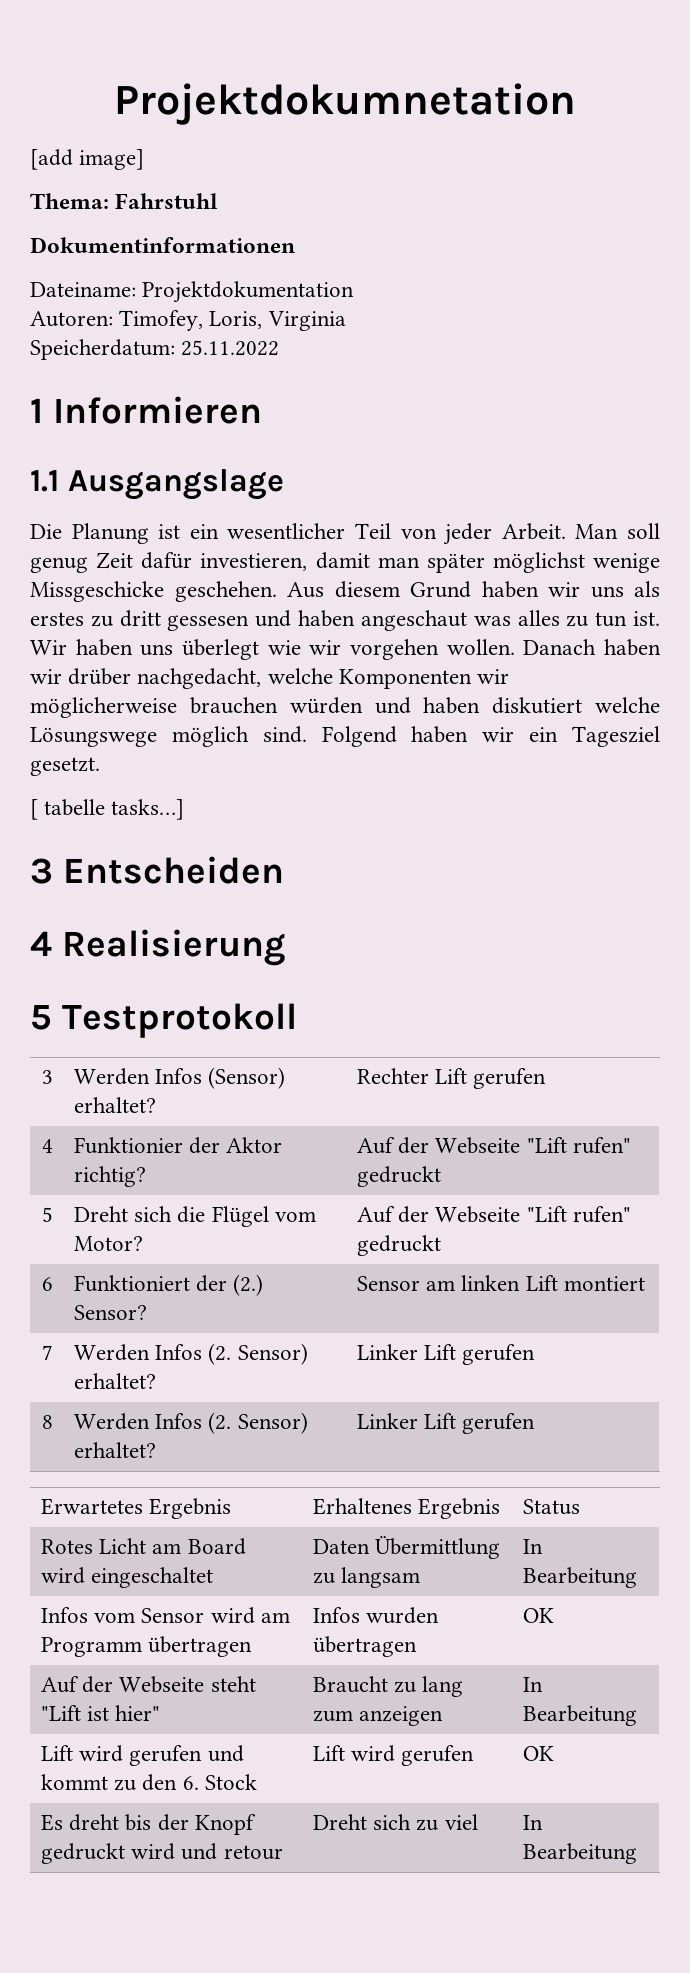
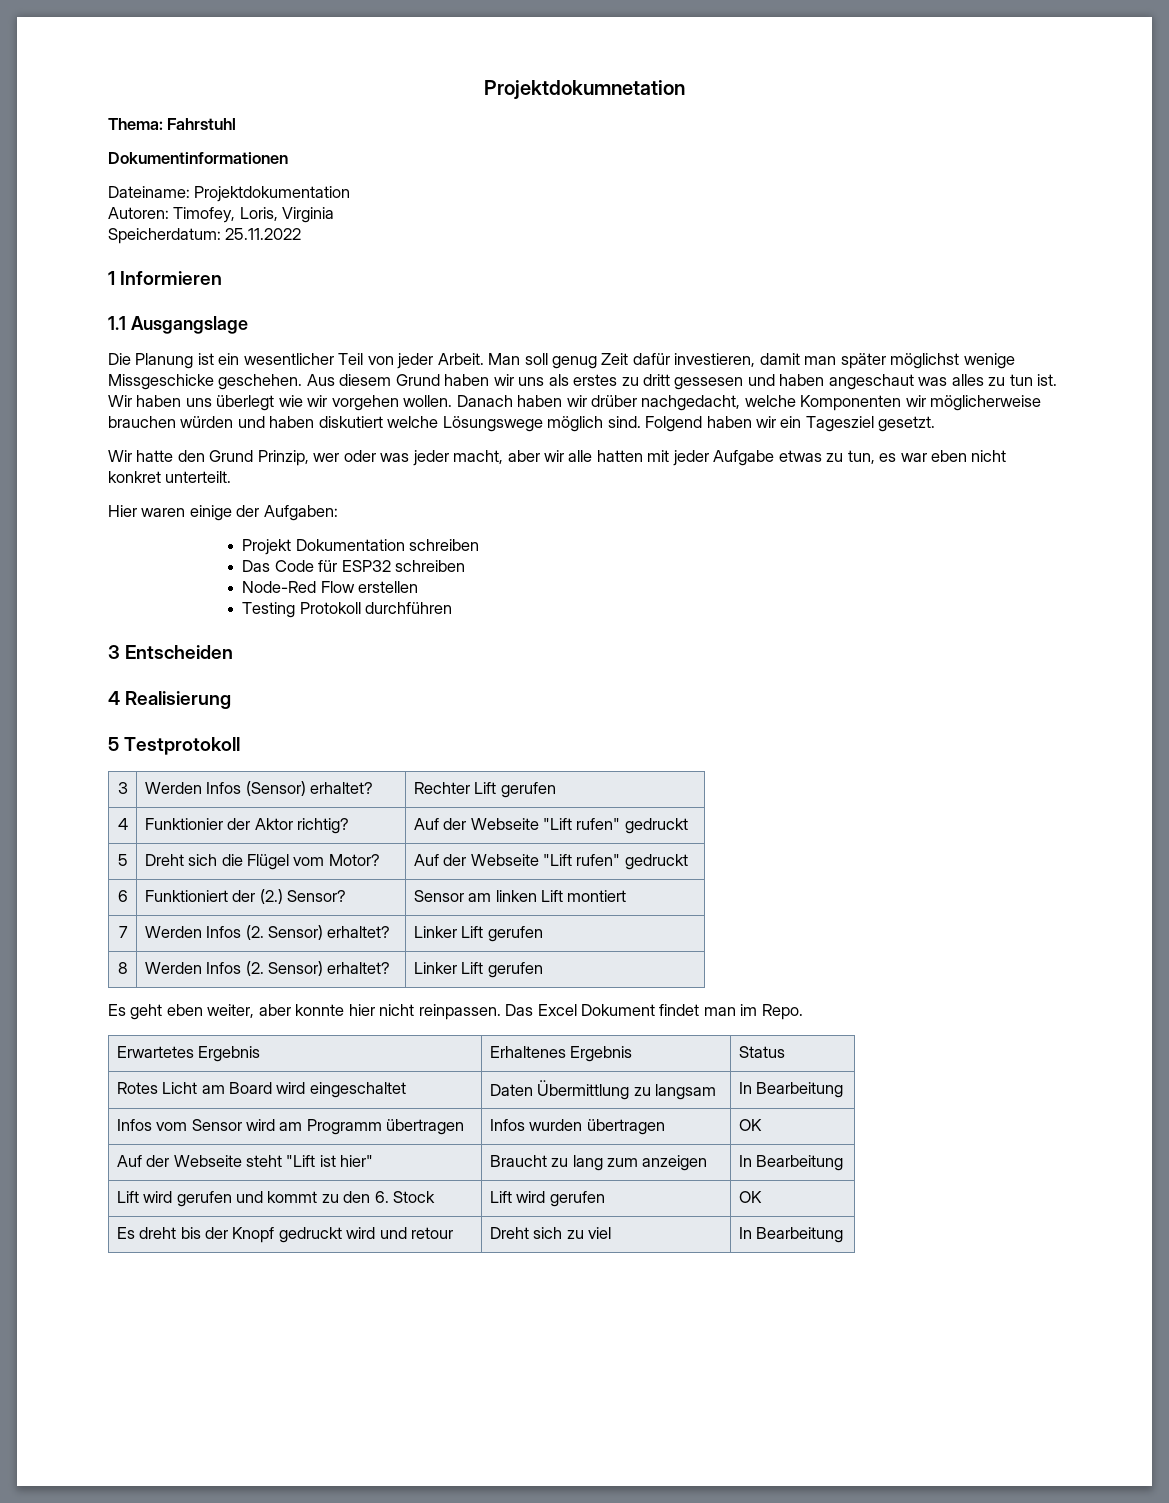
- [add image]
- [ tabelle tasks…]
+ Wir hatte den Grund Prinzip, wer oder was jeder macht, aber wir alle hatten mit jeder Aufgabe etwas zu tun, es war eben nicht konkret unterteilt.
+ Hier waren einige der Aufgaben:
+ Projekt Dokumentation schreiben
+ Das Code für ESP32 schreiben
+ Node-Red Flow erstellen
+ Testing Protokoll durchführen
+ Es geht eben weiter, aber konnte hier nicht reinpassen. Das Excel Dokument findet man im Repo.

